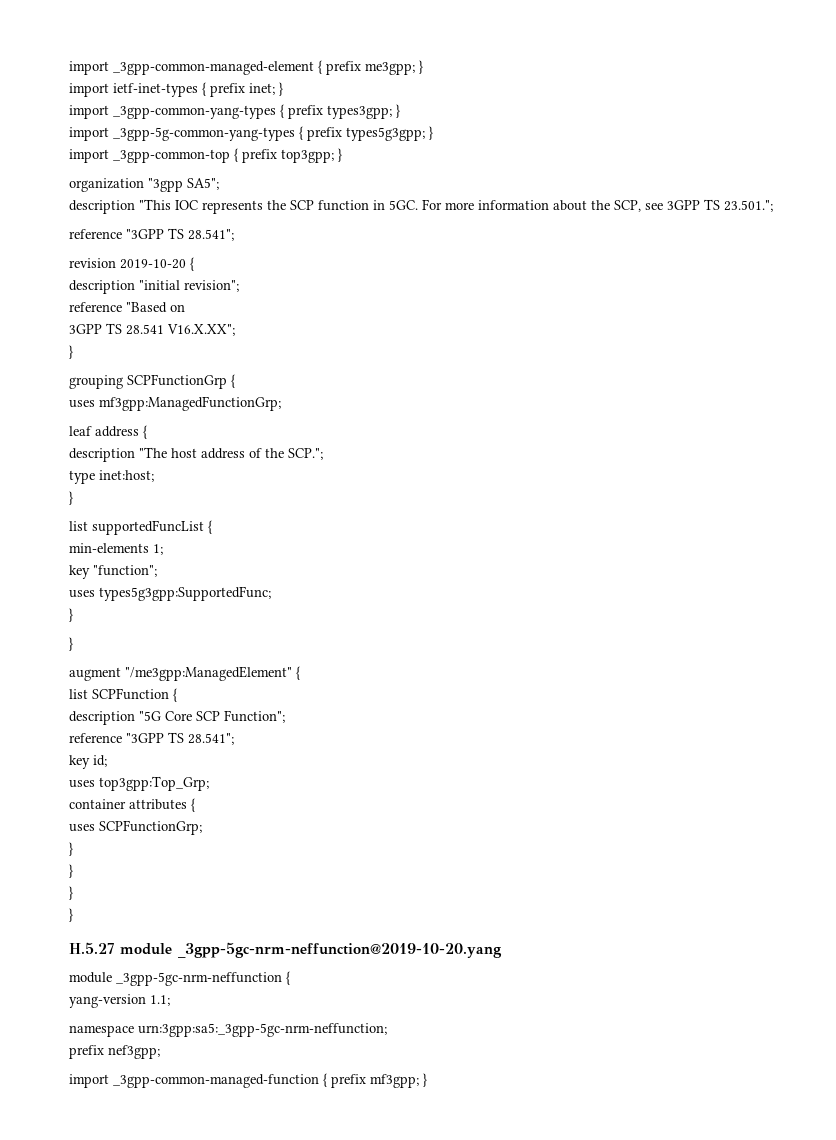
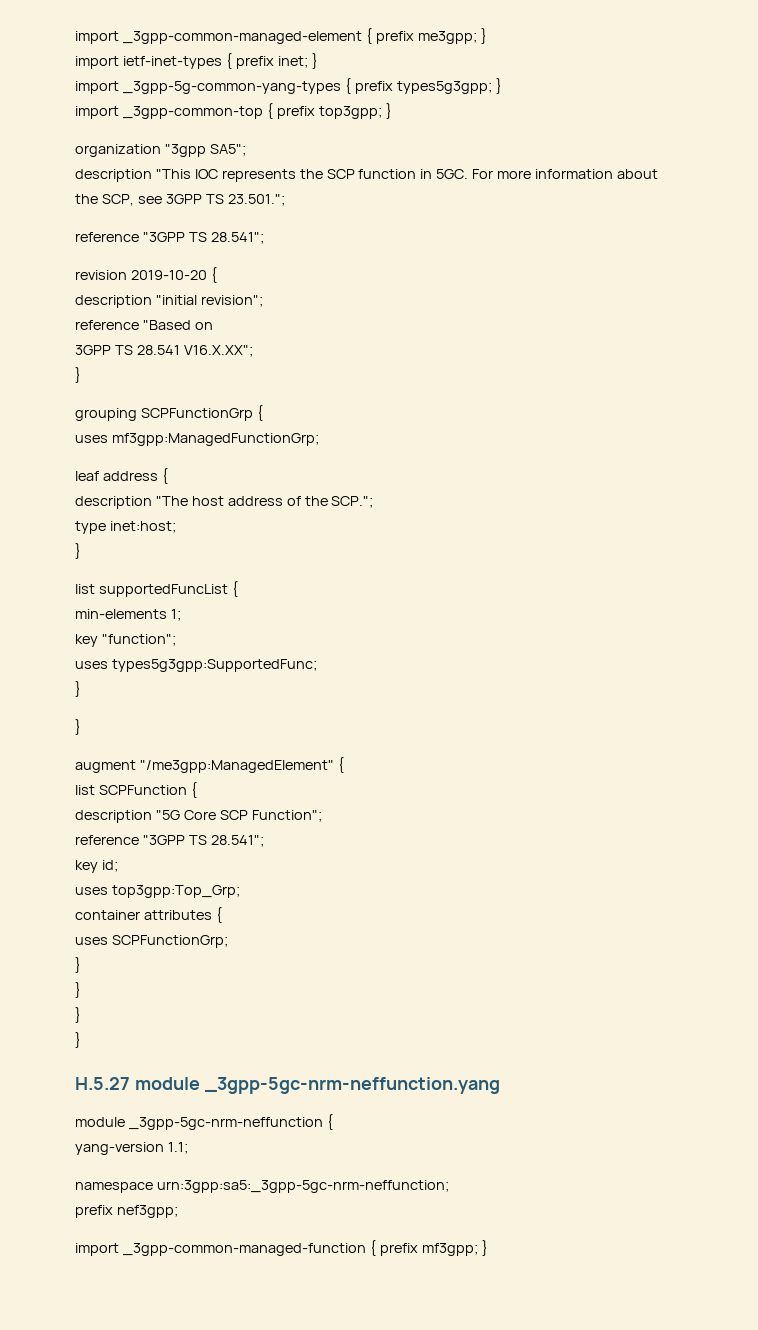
- import _3gpp-common-yang-types { prefix types3gpp; }
- H.5.27 module _3gpp-5gc-nrm-neffunction@2019-10-20.yang
+ H.5.27 module _3gpp-5gc-nrm-neffunction.yang

